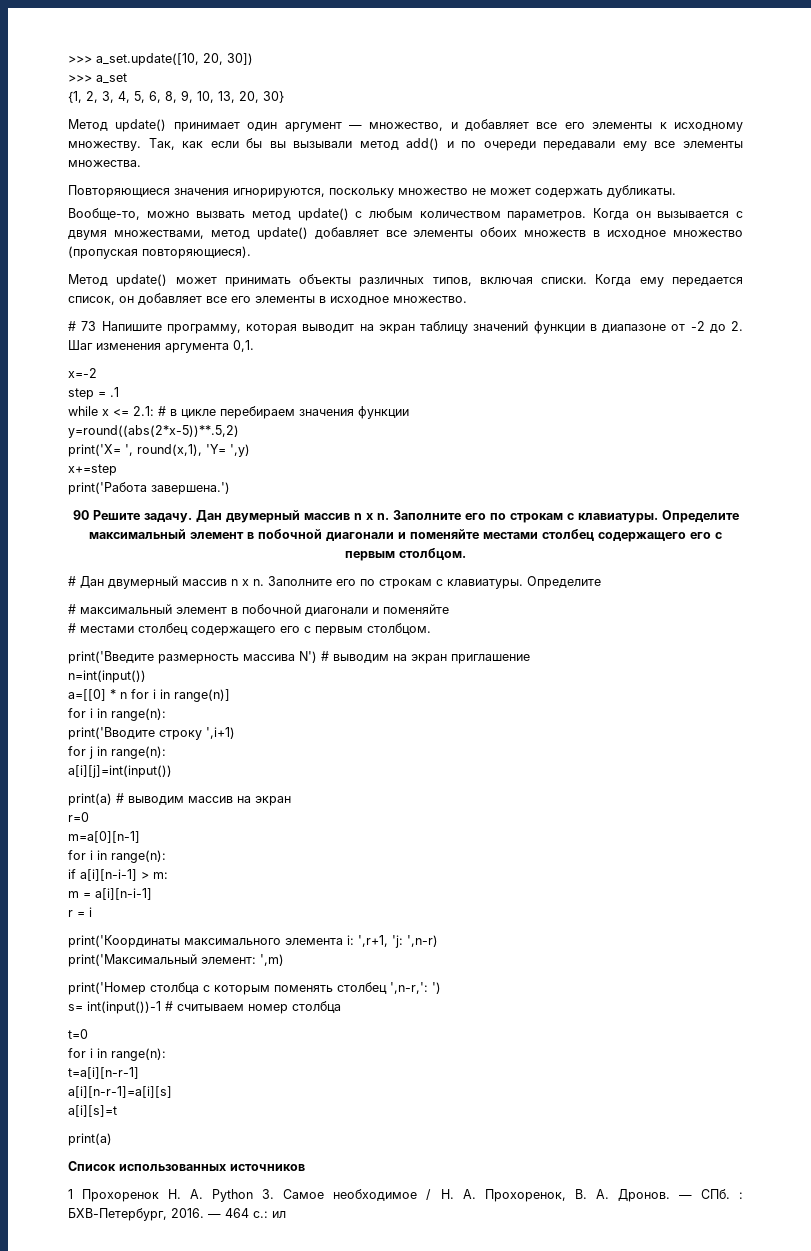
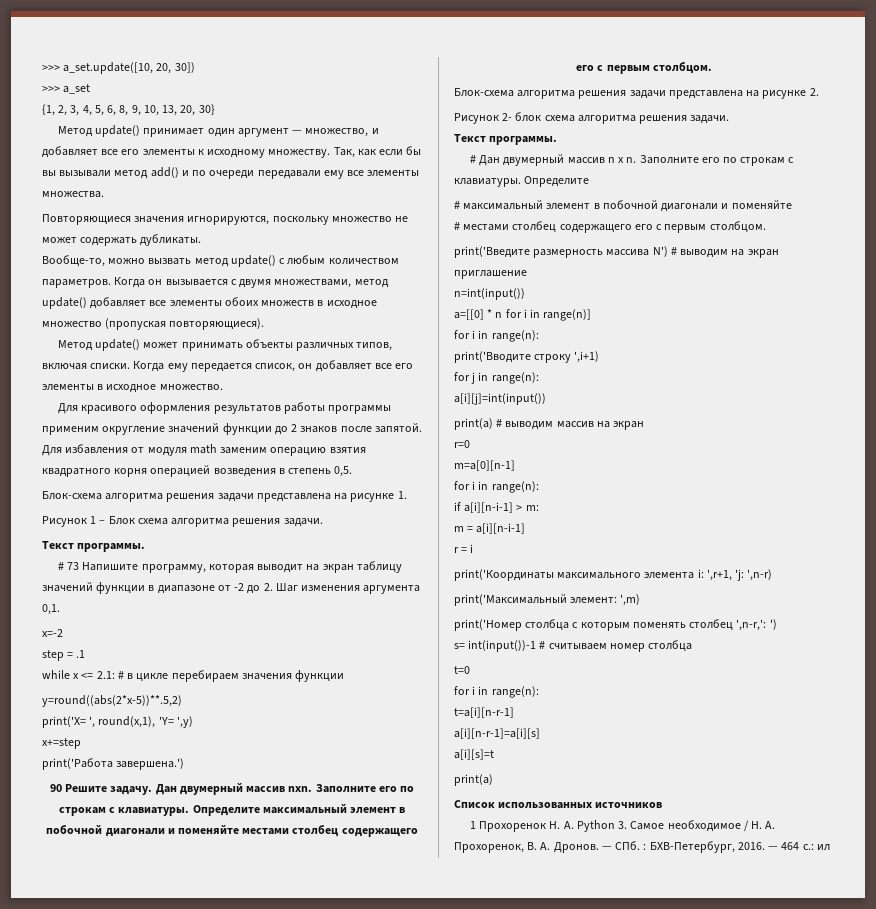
+ Для красивого оформления результатов работы программы применим округление значений функции до 2 знаков после запятой. Для избавления от модуля math заменим операцию взятия квадратного корня операцией возведения в степень 0,5.
+ Блок-схема алгоритма решения задачи представлена на рисунке 1.
+ Рисунок 1 – Блок схема алгоритма решения задачи.
+ Текст программы.
- 90 Решите задачу. Дан двумерный массив n х n.
+ 90 Решите задачу. Дан двумерный массив nхn.
+ Блок-схема алгоритма решения задачи представлена на рисунке 2.
+ Рисунок 2- блок схема алгоритма решения задачи.
+ Текст программы.

